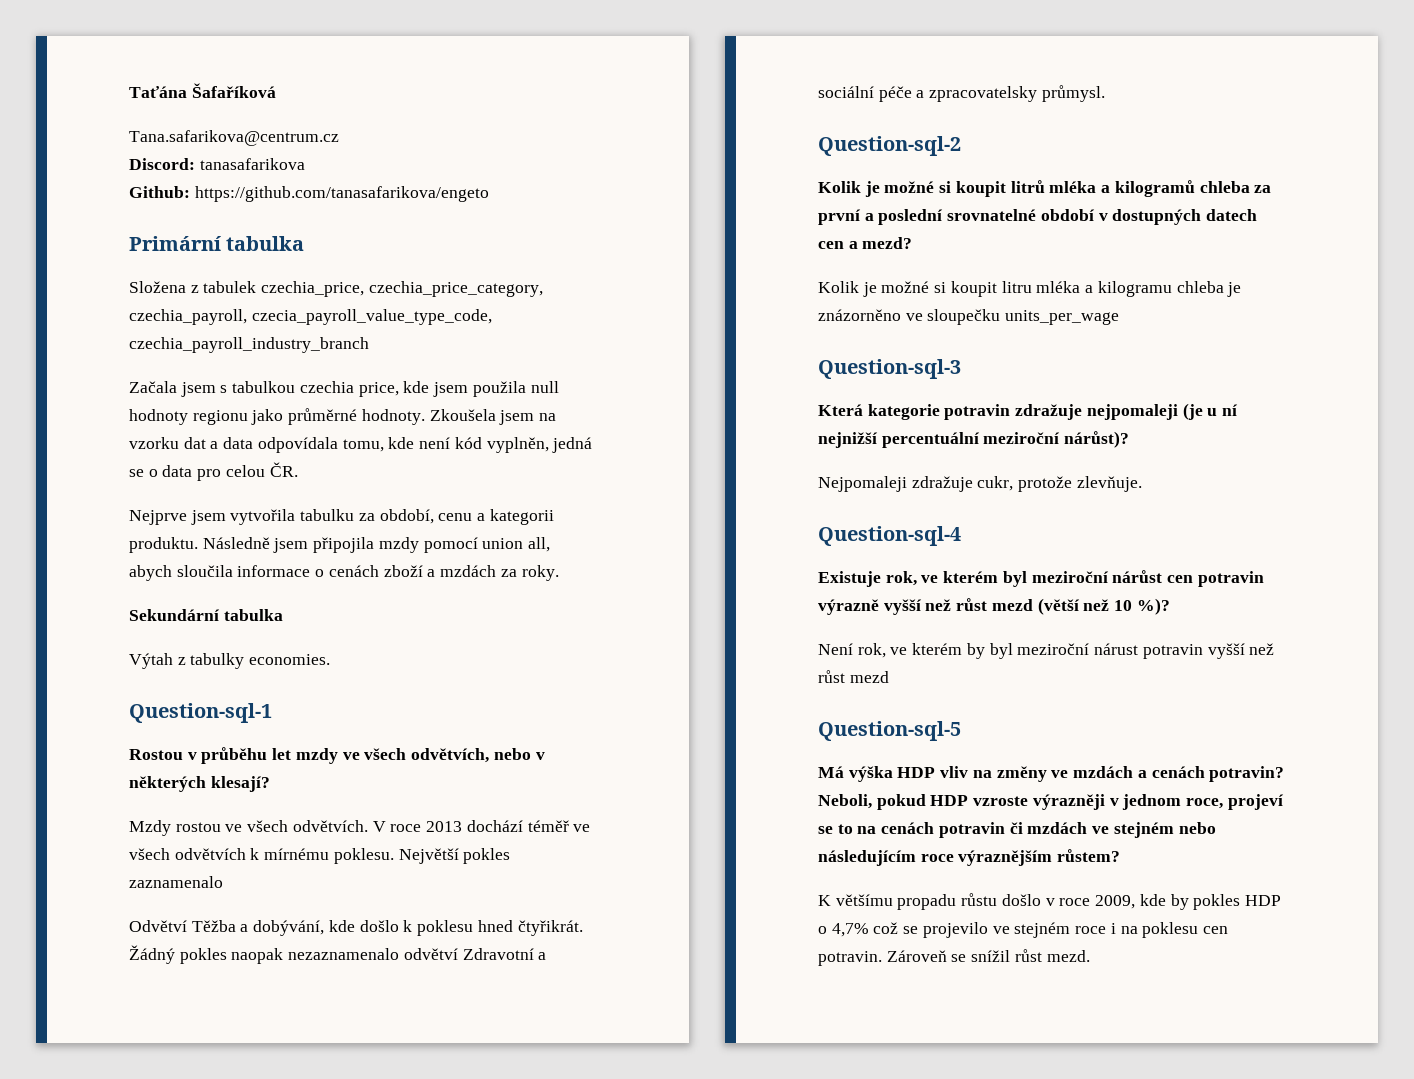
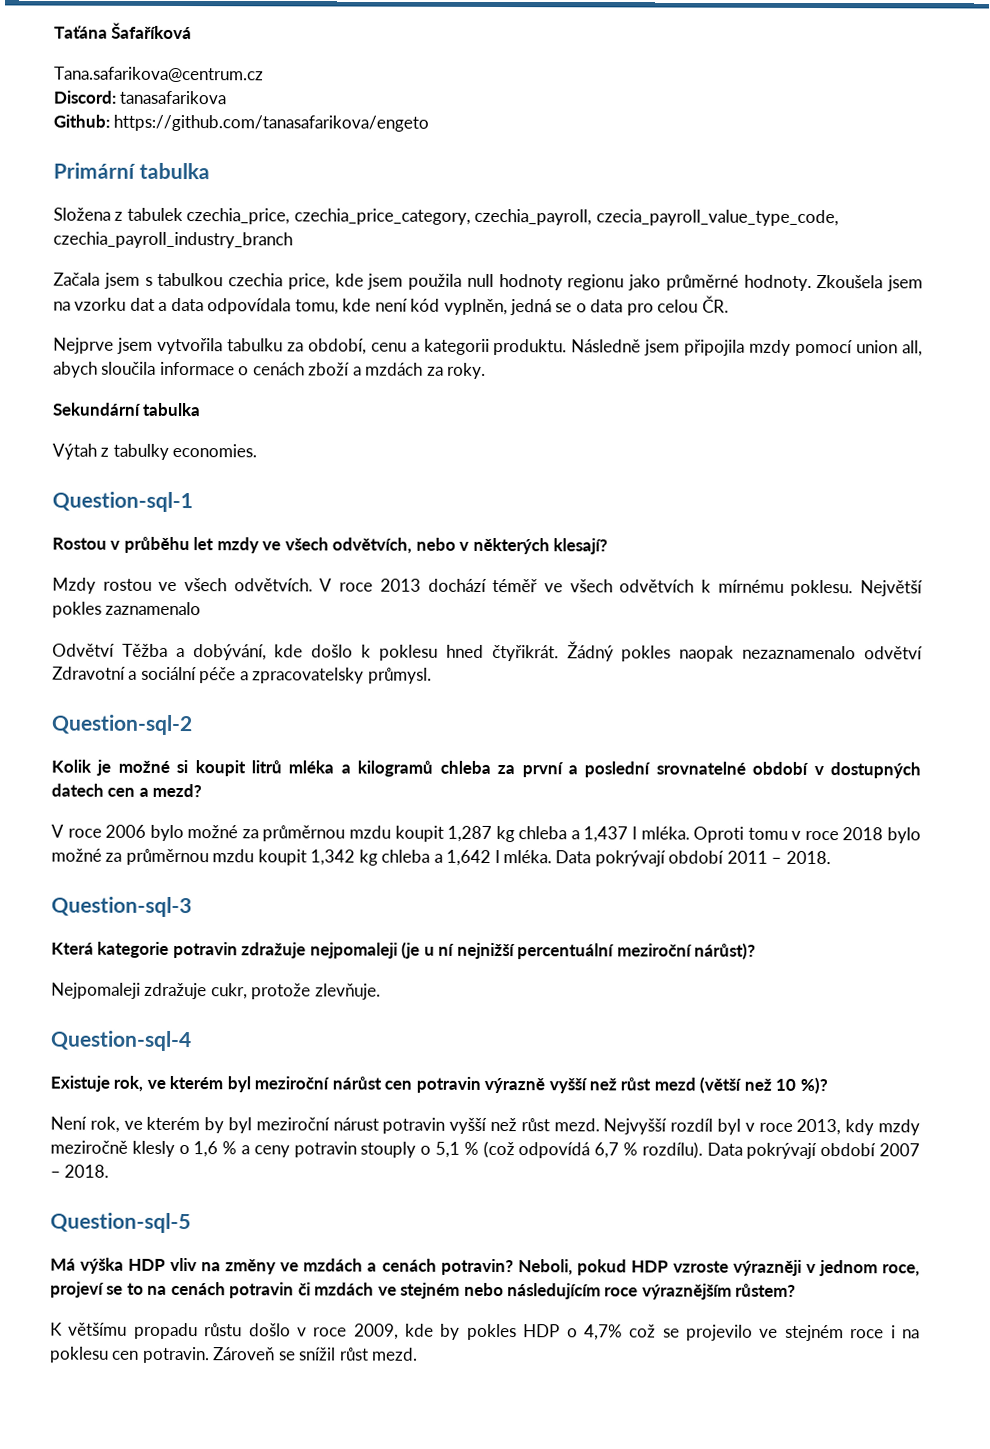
- Kolik je možné si koupit litru mléka a kilogramu chleba je znázorněno ve sloupečku units_per_wage
+ V roce 2006 bylo možné za průměrnou mzdu koupit 1,287 kg chleba a 1,437 l mléka. Oproti tomu v roce 2018 bylo možné za průměrnou mzdu koupit 1,342 kg chleba a 1,642 l mléka. Data pokrývají období 2011 – 2018.
- Není rok, ve kterém by byl meziroční nárust potravin vyšší než růst mezd
+ Není rok, ve kterém by byl meziroční nárust potravin vyšší než růst mezd. Nejvyšší rozdíl byl v roce 2013, kdy mzdy meziročně klesly o 1,6 % a ceny potravin stouply o 5,1 % (což odpovídá 6,7 % rozdílu). Data pokrývají období 2007 – 2018.

